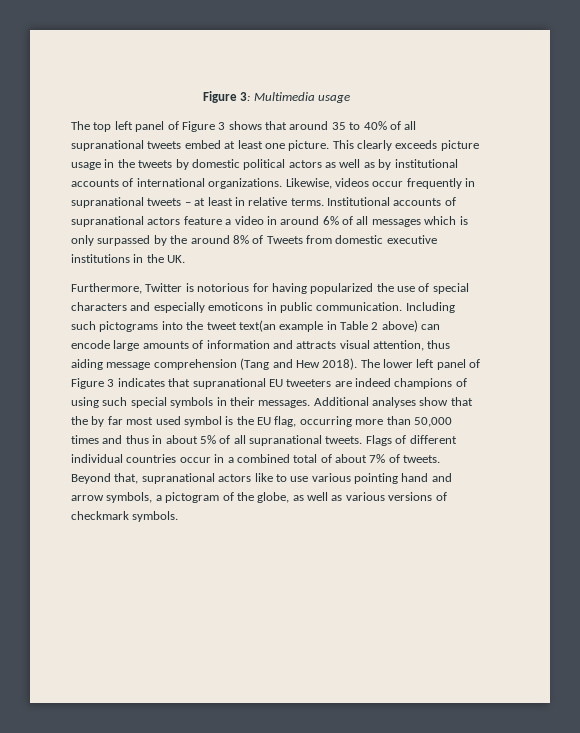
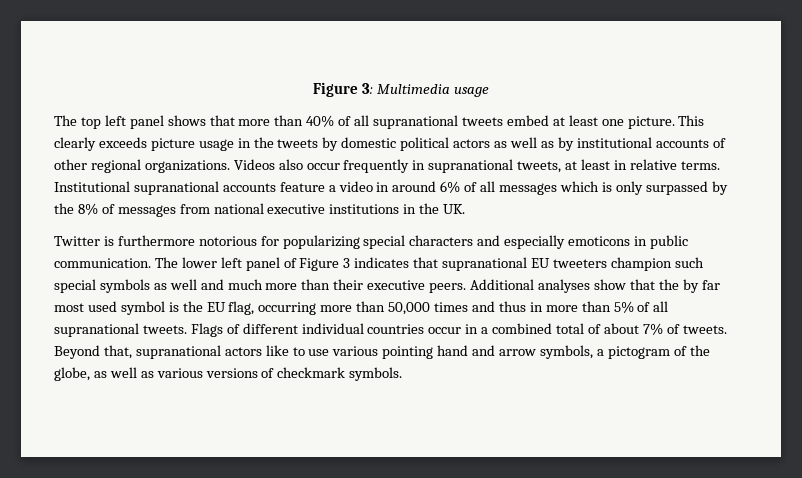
- The top left panel of Figure 3 shows that around 35 to 40% of all supranational tweets embed at least one picture.
+ The top left panel shows that more than 40% of all supranational tweets embed at least one picture.
- This clearly exceeds picture usage in the tweets by domestic political actors as well as by institutional accounts of international organizations. Likewise, videos occur frequently in supranational tweets – at least in relative terms.
+ This clearly exceeds picture usage in the tweets by domestic political actors as well as by institutional accounts of other regional organizations. Videos also occur frequently in supranational tweets, at least in relative terms.
- Institutional accounts of supranational actors feature a video in around 6% of all messages which is only surpassed by the around 8% of Tweets from domestic executive institutions in the UK.
+ Institutional supranational accounts feature a video in around 6% of all messages which is only surpassed by the 8% of messages from national executive institutions in the UK.
- Furthermore, Twitter is notorious for having popularized the use of special characters and especially emoticons in public communication.
+ Twitter is furthermore notorious for popularizing special characters and especially emoticons in public communication.
- Including such pictograms into the tweet text(an example in Table 2 above) can encode large amounts of information and attracts visual attention, thus aiding message comprehension (Tang and Hew 2018).
- The lower left panel of Figure 3 indicates that supranational EU tweeters are indeed champions of using such special symbols in their messages.
+ The lower left panel of Figure 3 indicates that supranational EU tweeters champion such special symbols as well and much more than their executive peers.
- Additional analyses show that the by far most used symbol is the EU flag, occurring more than 50,000 times and thus in about 5% of all supranational tweets.
+ Additional analyses show that the by far most used symbol is the EU flag, occurring more than 50,000 times and thus in more than 5% of all supranational tweets.

